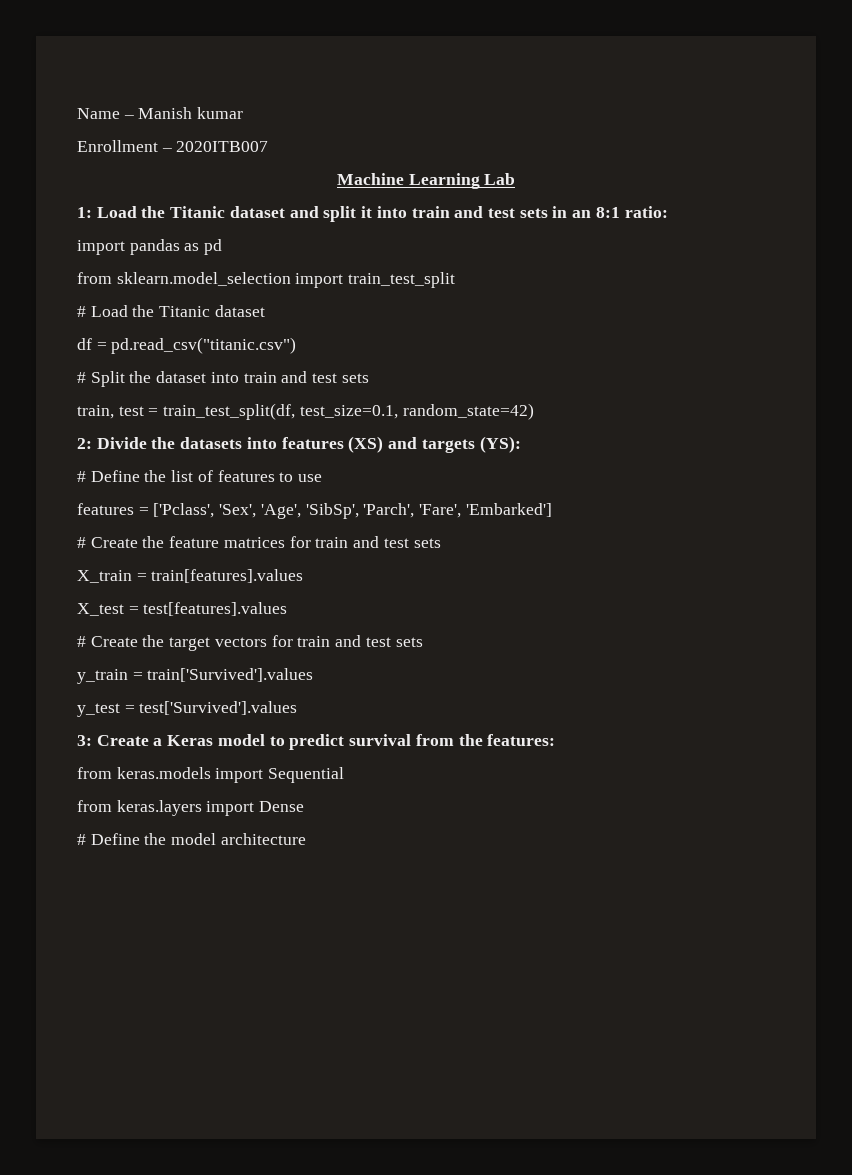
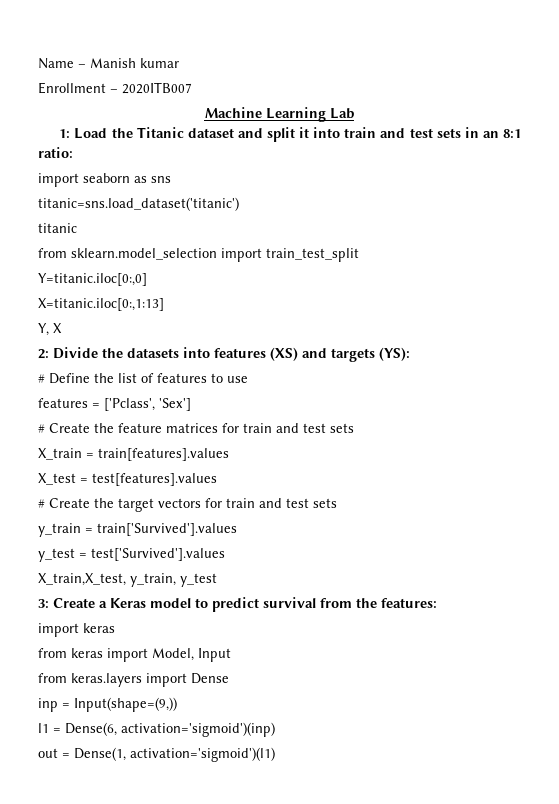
- import pandas as pd
+ import seaborn as sns
+ titanic=sns.load_dataset('titanic')
+ titanic
- # Load the Titanic dataset
- df = pd.read_csv("titanic.csv")
- # Split the dataset into train and test sets
- train, test = train_test_split(df, test_size=0.1, random_state=42)
+ Y=titanic.iloc[0:,0]
+ X=titanic.iloc[0:,1:13]
+ Y, X
- features = ['Pclass', 'Sex', 'Age', 'SibSp', 'Parch', 'Fare', 'Embarked']
+ features = ['Pclass', 'Sex']
+ X_train,X_test, y_train, y_test
- from keras.models import Sequential
+ import keras
+ from keras import Model, Input
- # Define the model architecture
+ inp = Input(shape=(9,))
+ l1 = Dense(6, activation='sigmoid')(inp)
+ out = Dense(1, activation='sigmoid')(l1)

